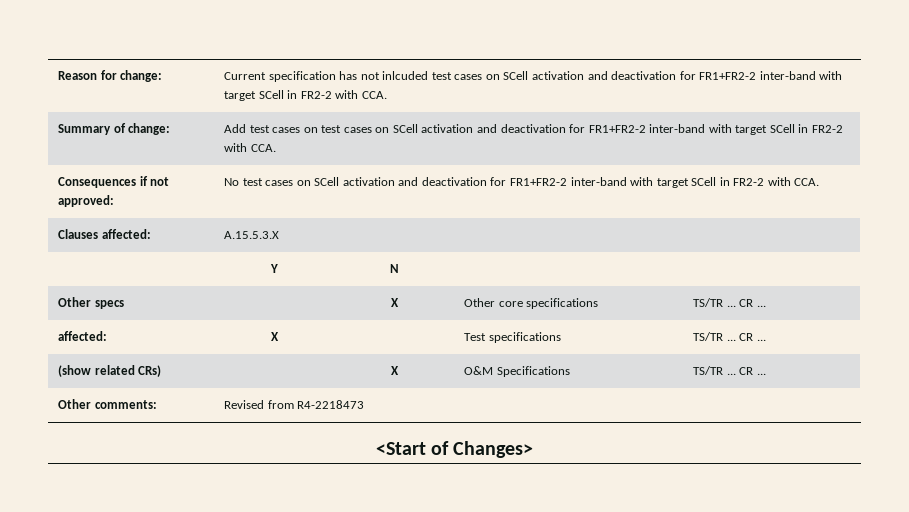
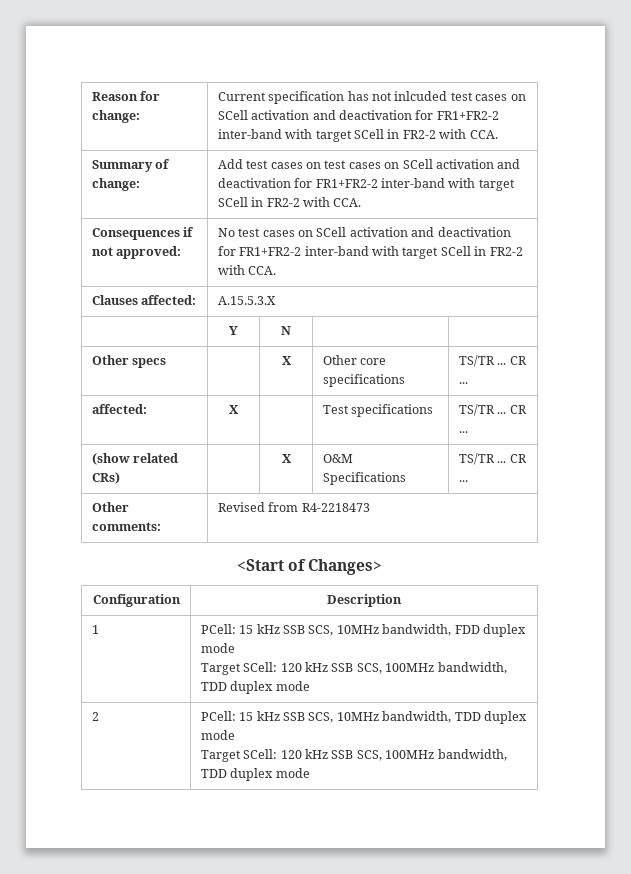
+ Configuration | Description
+ 1 | PCell: 15 kHz SSB SCS, 10MHz bandwidth, FDD duplex mode
+ Target SCell: 120 kHz SSB SCS, 100MHz bandwidth, TDD duplex mode
+ 2 | PCell: 15 kHz SSB SCS, 10MHz bandwidth, TDD duplex mode
+ Target SCell: 120 kHz SSB SCS, 100MHz bandwidth, TDD duplex mode

